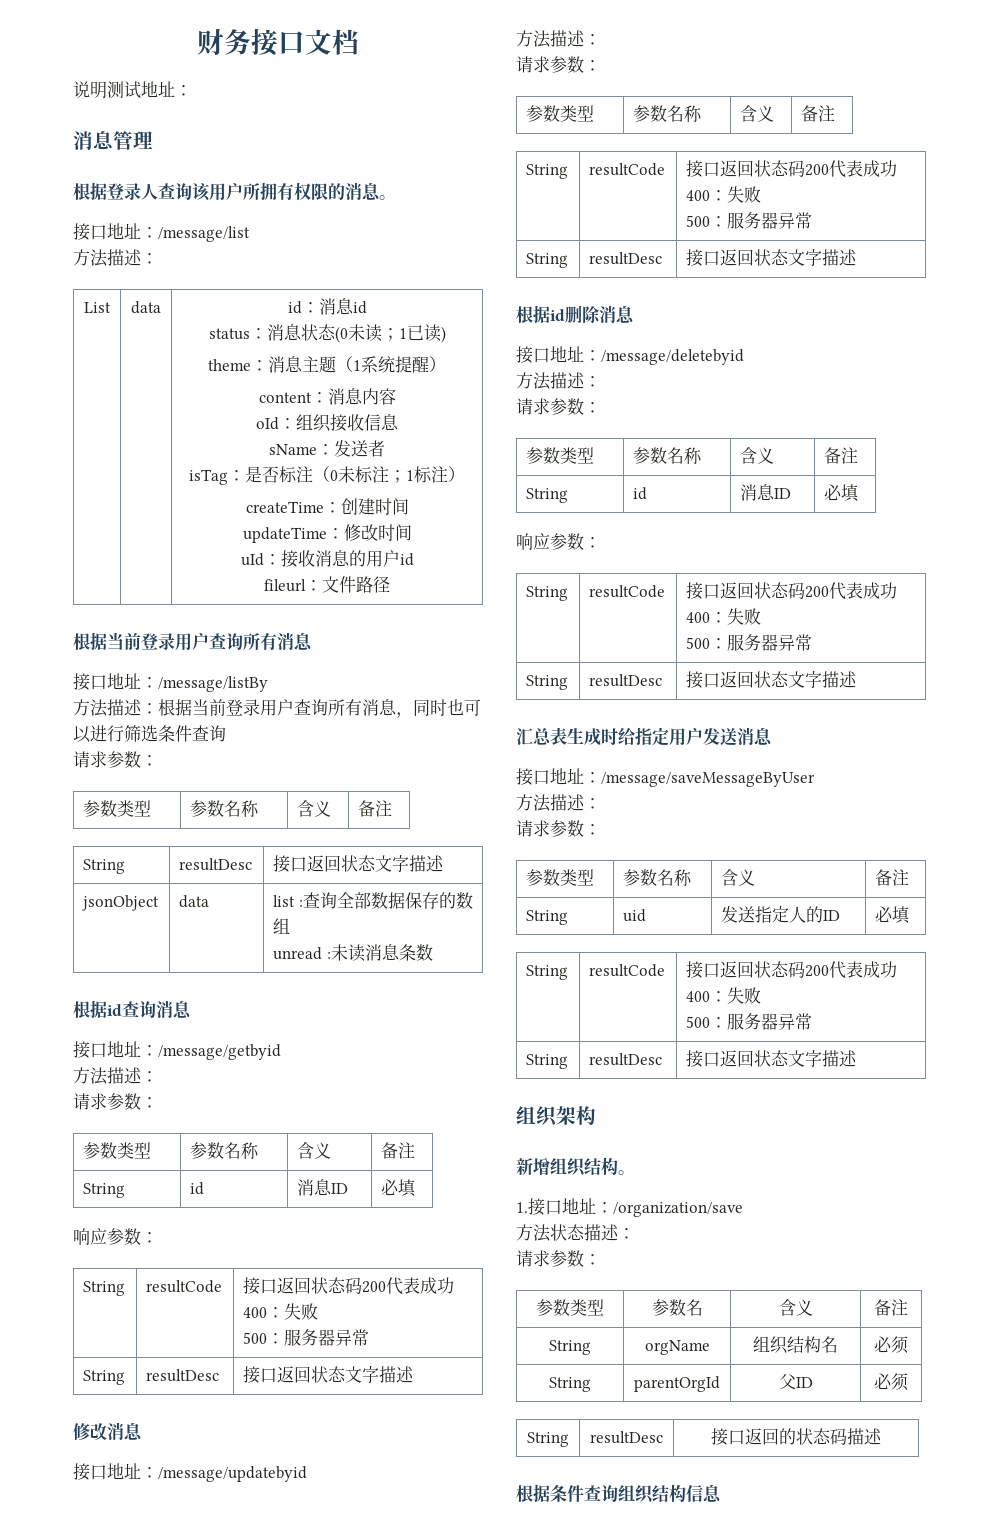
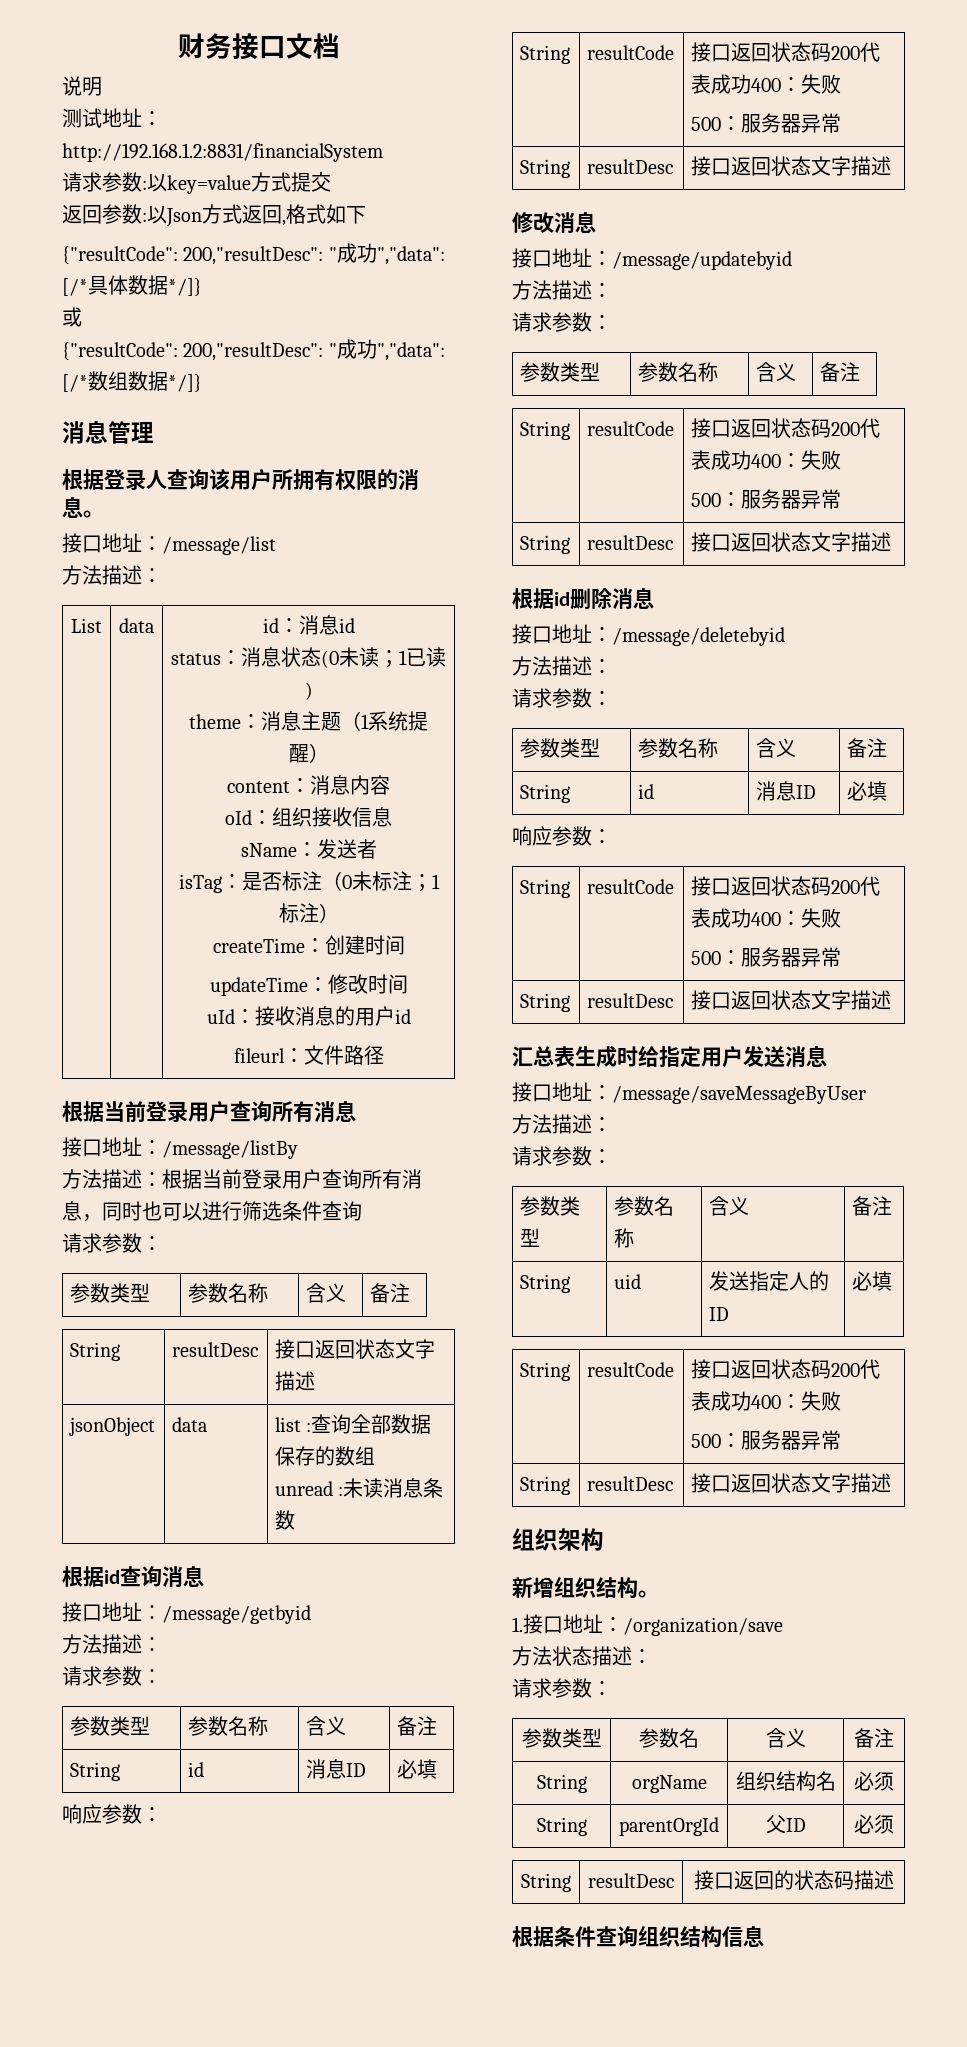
- 说明测试地址：
+ 说明
+ 测试地址：http://192.168.1.2:8831/financialSystem
+ 请求参数:以key=value方式提交
+ 返回参数:以Json方式返回,格式如下
+ {"resultCode": 200,"resultDesc": "成功","data": [/*具体数据*/]}
+ 或
+ {"resultCode": 200,"resultDesc": "成功","data": [/*数组数据*/]}

